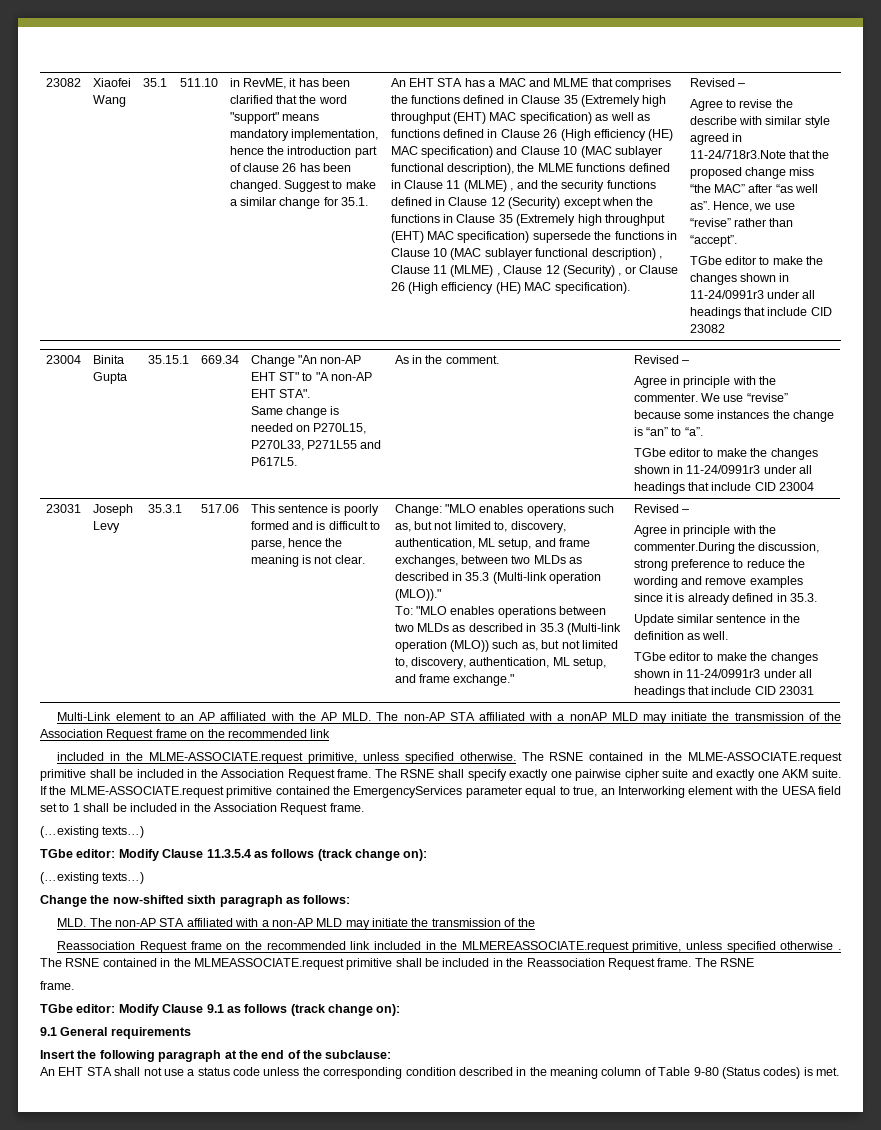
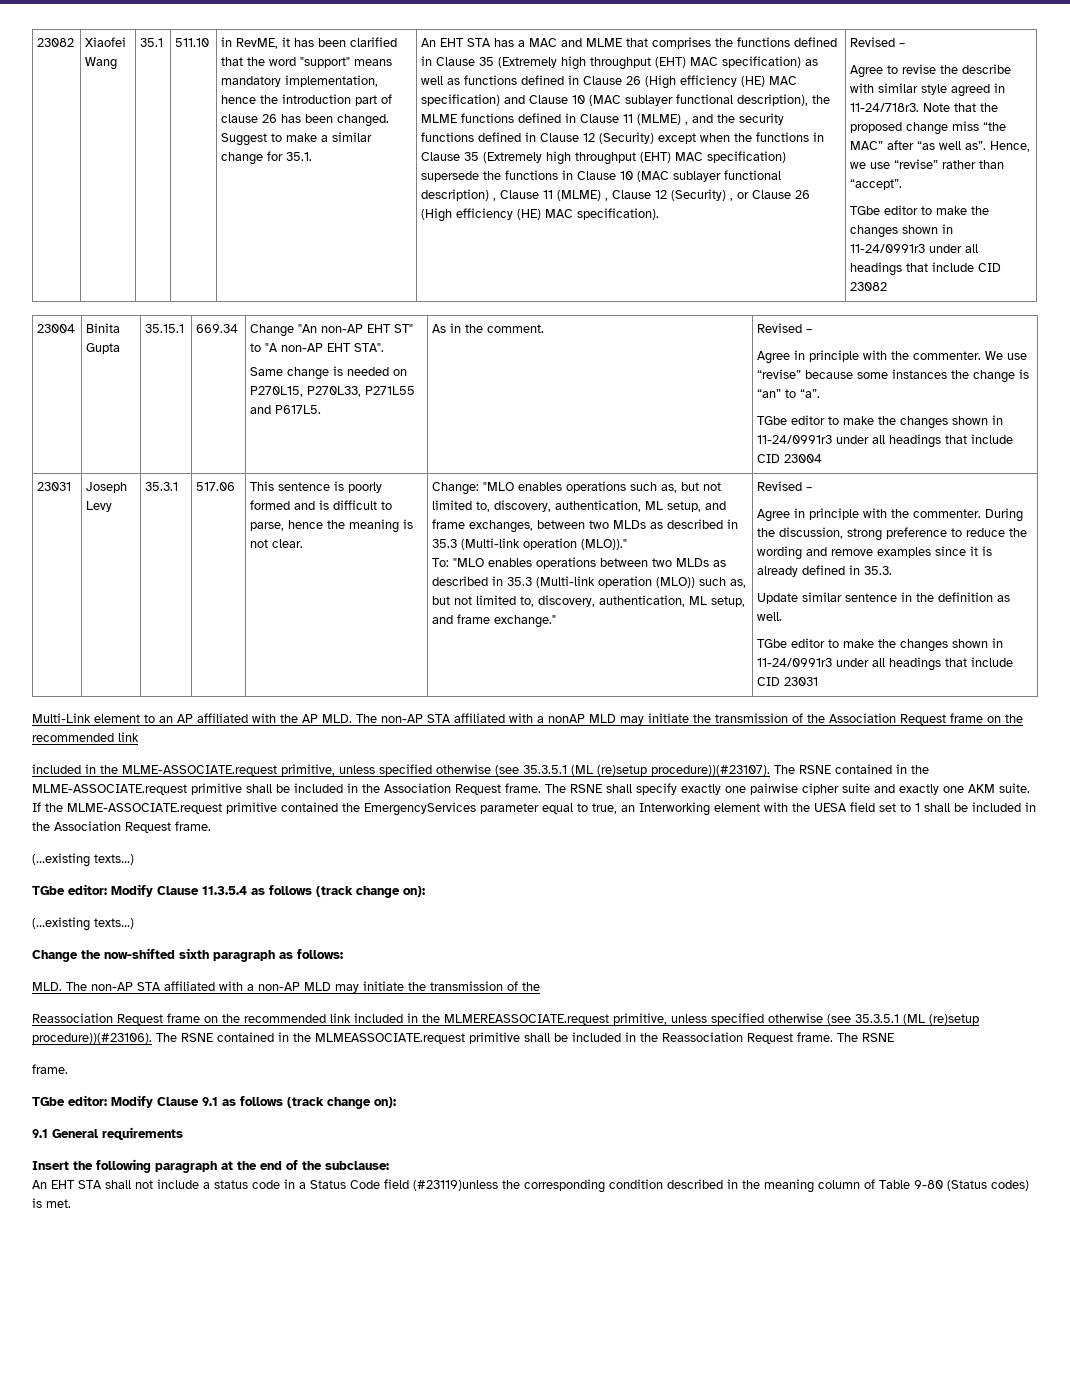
- Agree to revise the describe with similar style agreed in 11-24/718r3.Note that the proposed change miss “the MAC” after “as well as”.
+ Agree to revise the describe with similar style agreed in 11-24/718r3. Note that the proposed change miss “the MAC” after “as well as”.
- Agree in principle with the commenter.During the discussion, strong preference to reduce the wording and remove examples since it is already defined in 35.3.
+ Agree in principle with the commenter. During the discussion, strong preference to reduce the wording and remove examples since it is already defined in 35.3.
- included in the MLME-ASSOCIATE.request primitive, unless specified otherwise.
+ included in the MLME-ASSOCIATE.request primitive, unless specified otherwise (see 35.3.5.1 (ML (re)setup procedure))(#23107).
- Reassociation Request frame on the recommended link included in the MLMEREASSOCIATE.request primitive, unless specified otherwise .
+ Reassociation Request frame on the recommended link included in the MLMEREASSOCIATE.request primitive, unless specified otherwise (see 35.3.5.1 (ML (re)setup procedure))(#23106).
- An EHT STA shall not use a status code unless the corresponding condition described in the meaning column of Table 9-80 (Status codes) is met.
+ An EHT STA shall not include a status code in a Status Code field (#23119)unless the corresponding condition described in the meaning column of Table 9-80 (Status codes) is met.

